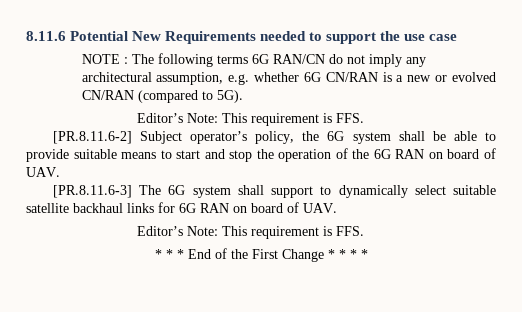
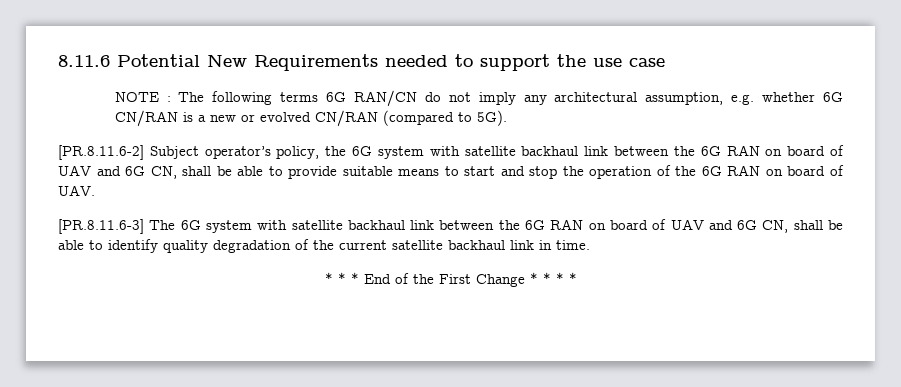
  NOTE : The following terms 6G RAN/CN do not imply any architectural assumption, e.g. whether 6G CN/RAN is a new or evolved CN/RAN (compared to 5G).
- Editor’s Note: This requirement is FFS.
- [PR.8.11.6-2] Subject operator’s policy, the 6G system shall be able to provide suitable means to start and stop the operation of the 6G RAN on board of UAV.
+ [PR.8.11.6-2] Subject operator’s policy, the 6G system with satellite backhaul link between the 6G RAN on board of UAV and 6G CN, shall be able to provide suitable means to start and stop the operation of the 6G RAN on board of UAV.
- [PR.8.11.6-3] The 6G system shall support to dynamically select suitable satellite backhaul links for 6G RAN on board of UAV.
- Editor’s Note: This requirement is FFS.
+ [PR.8.11.6-3] The 6G system with satellite backhaul link between the 6G RAN on board of UAV and 6G CN, shall be able to identify quality degradation of the current satellite backhaul link in time.

